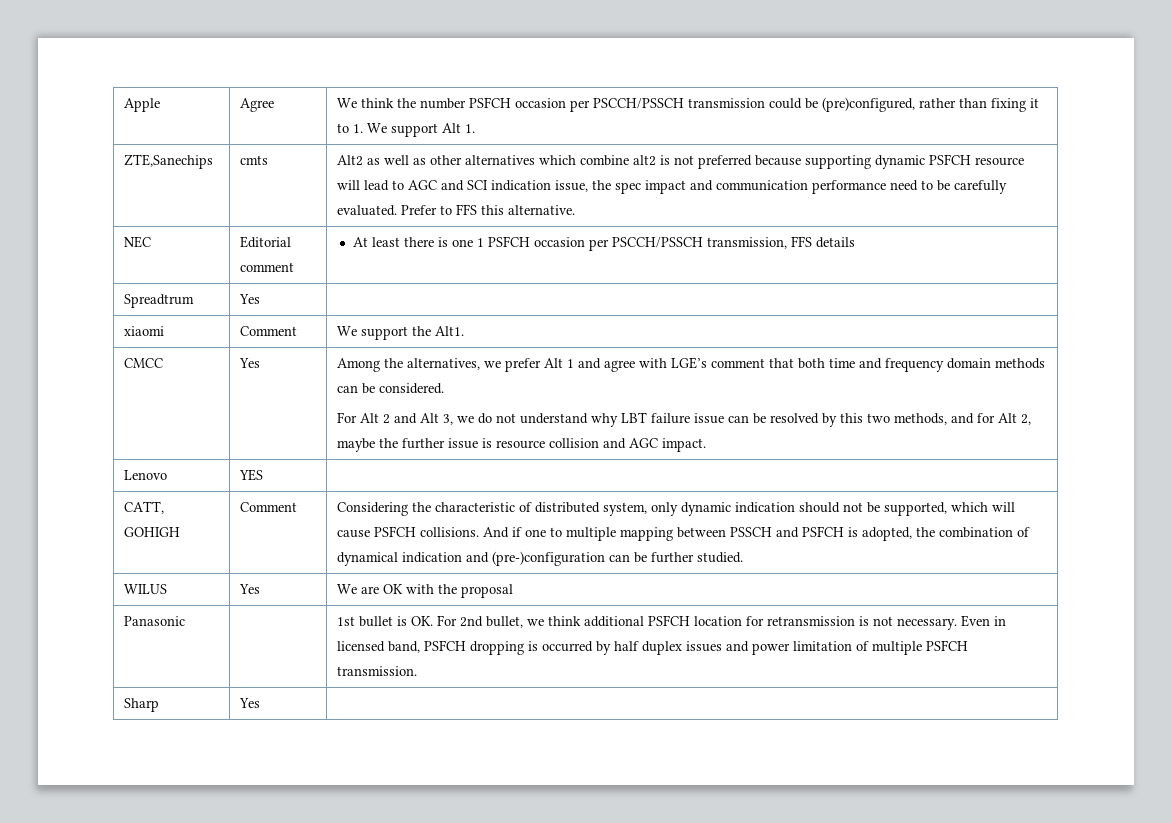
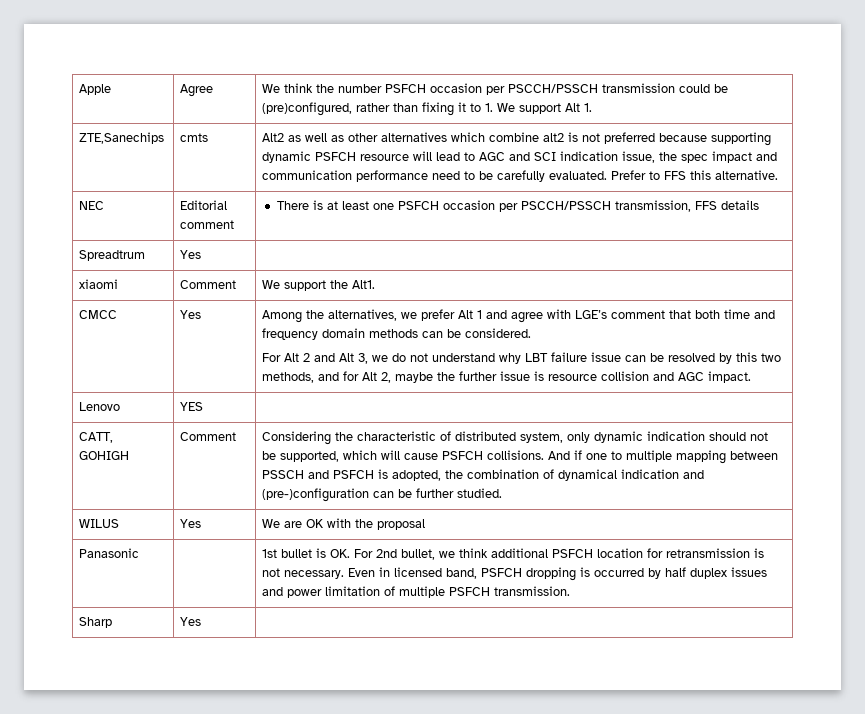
- NEC | Editorial comment | At least there is one 1 PSFCH occasion per PSCCH/PSSCH transmission, FFS details
+ NEC | Editorial comment | There is at least one PSFCH occasion per PSCCH/PSSCH transmission, FFS details

